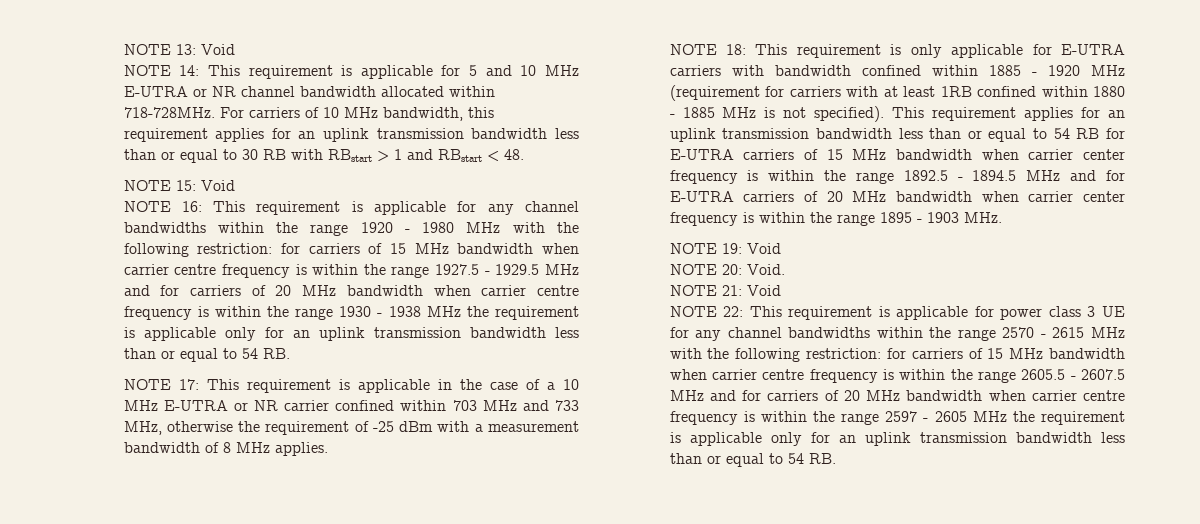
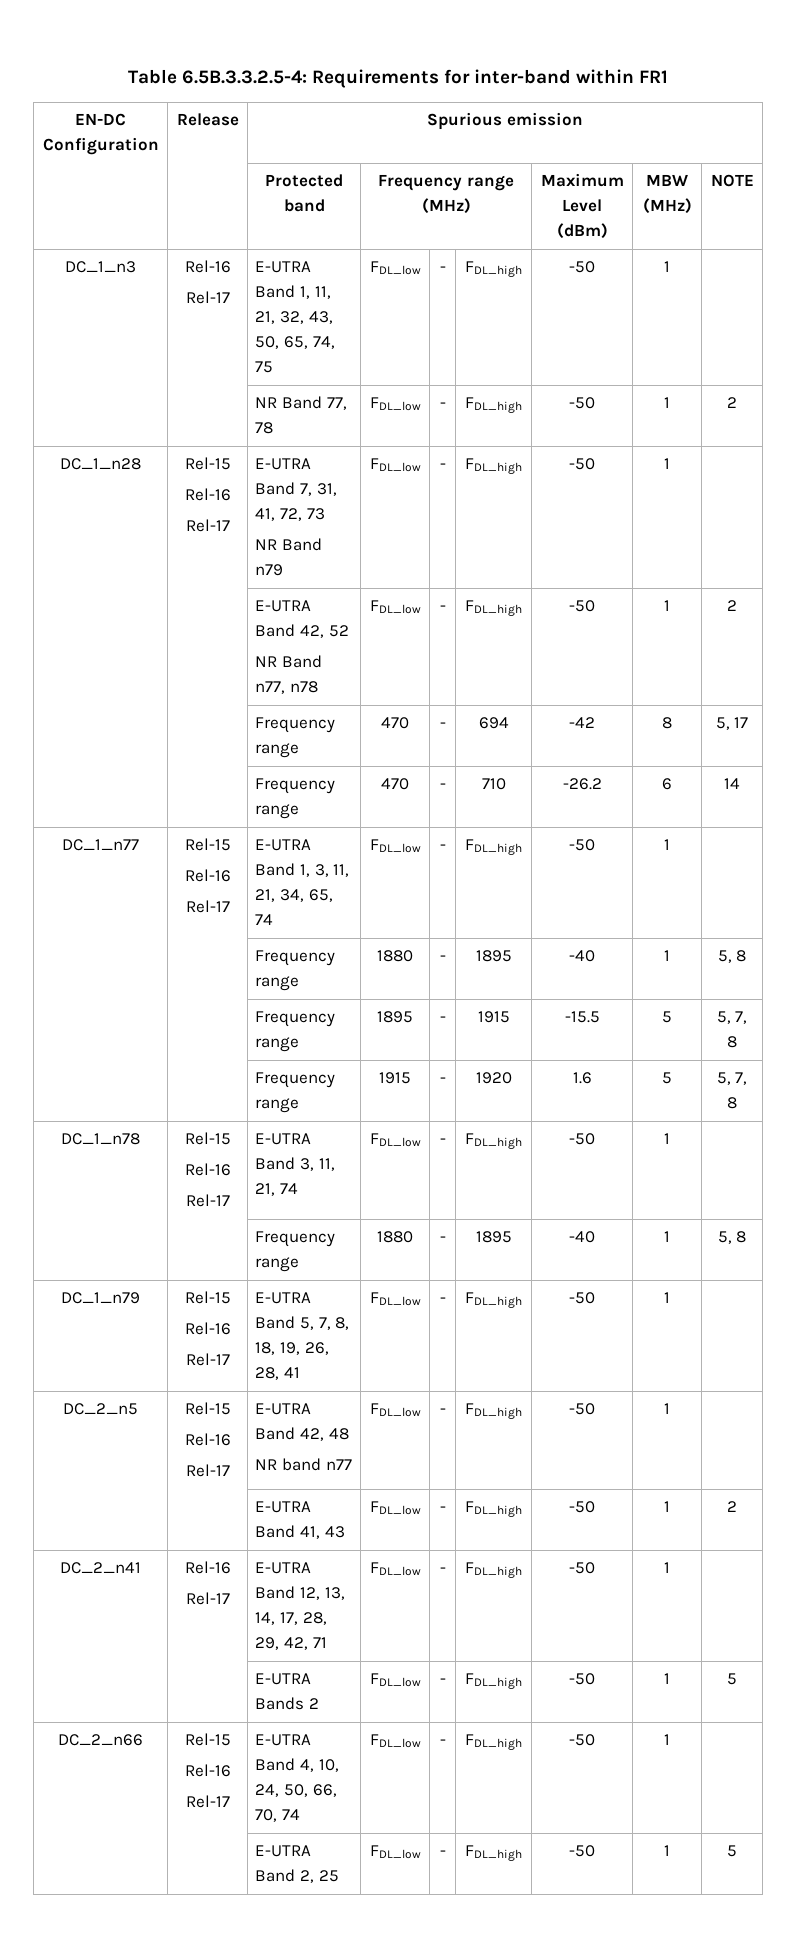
- NOTE 13: Void
- NOTE 14: This requirement is applicable for 5 and 10 MHz E-UTRA or NR channel bandwidth allocated within 718-728MHz. For carriers of 10 MHz bandwidth, this requirement applies for an uplink transmission bandwidth less than or equal to 30 RB with RBstart > 1 and RBstart < 48.
- NOTE 15: Void
- NOTE 16: This requirement is applicable for any channel bandwidths within the range 1920 - 1980 MHz with the following restriction: for carriers of 15 MHz bandwidth when carrier centre frequency is within the range 1927.5 - 1929.5 MHz and for carriers of 20 MHz bandwidth when carrier centre frequency is within the range 1930 - 1938 MHz the requirement is applicable only for an uplink transmission bandwidth less than or equal to 54 RB.
- NOTE 17: This requirement is applicable in the case of a 10 MHz E-UTRA or NR carrier confined within 703 MHz and 733 MHz, otherwise the requirement of -25 dBm with a measurement bandwidth of 8 MHz applies.
- NOTE 18: This requirement is only applicable for E-UTRA carriers with bandwidth confined within 1885 - 1920 MHz (requirement for carriers with at least 1RB confined within 1880 - 1885 MHz is not specified). This requirement applies for an uplink transmission bandwidth less than or equal to 54 RB for E-UTRA carriers of 15 MHz bandwidth when carrier center frequency is within the range 1892.5 - 1894.5 MHz and for E-UTRA carriers of 20 MHz bandwidth when carrier center frequency is within the range 1895 - 1903 MHz.
- NOTE 19: Void
- NOTE 20: Void.
- NOTE 21: Void
- NOTE 22: This requirement is applicable for power class 3 UE for any channel bandwidths within the range 2570 - 2615 MHz with the following restriction: for carriers of 15 MHz bandwidth when carrier centre frequency is within the range 2605.5 - 2607.5 MHz and for carriers of 20 MHz bandwidth when carrier centre frequency is within the range 2597 - 2605 MHz the requirement is applicable only for an uplink transmission bandwidth less than or equal to 54 RB.
+ Table 6.5B.3.3.2.5-4: Requirements for inter-band within FR1
+ EN-DC Configuration | Release | Spurious emission
+ | | Protected band | Frequency range (MHz) | Maximum Level (dBm) | MBW (MHz) | NOTE
+ DC_1_n3 | Rel-16
+ Rel-17 | E-UTRA Band 1, 11, 21, 32, 43, 50, 65, 74, 75 | FDL_low | - | FDL_high | -50 | 1 |
+ | | NR Band 77, 78 | FDL_low | - | FDL_high | -50 | 1 | 2
+ DC_1_n28 | Rel-15
+ Rel-16
+ Rel-17 | E-UTRA Band 7, 31, 41, 72, 73
+ NR Band n79 | FDL_low | - | FDL_high | -50 | 1 |
+ | | E-UTRA Band 42, 52
+ NR Band n77, n78 | FDL_low | - | FDL_high | -50 | 1 | 2
+ | | Frequency range | 470 | - | 694 | -42 | 8 | 5, 17
+ | | Frequency range | 470 | - | 710 | -26.2 | 6 | 14
+ DC_1_n77 | Rel-15
+ Rel-16
+ Rel-17 | E-UTRA Band 1, 3, 11, 21, 34, 65, 74 | FDL_low | - | FDL_high | -50 | 1 |
+ | | Frequency range | 1880 | - | 1895 | -40 | 1 | 5, 8
+ | | Frequency range | 1895 | - | 1915 | -15.5 | 5 | 5, 7, 8
+ | | Frequency range | 1915 | - | 1920 | 1.6 | 5 | 5, 7, 8
+ DC_1_n78 | Rel-15
+ Rel-16
+ Rel-17 | E-UTRA Band 3, 11, 21, 74 | FDL_low | - | FDL_high | -50 | 1 |
+ | | Frequency range | 1880 | - | 1895 | -40 | 1 | 5, 8
+ DC_1_n79 | Rel-15
+ Rel-16
+ Rel-17 | E-UTRA Band 5, 7, 8, 18, 19, 26, 28, 41 | FDL_low | - | FDL_high | -50 | 1 |
+ DC_2_n5 | Rel-15
+ Rel-16
+ Rel-17 | E-UTRA Band 42, 48
+ NR band n77 | FDL_low | - | FDL_high | -50 | 1 |
+ | | E-UTRA Band 41, 43 | FDL_low | - | FDL_high | -50 | 1 | 2
+ DC_2_n41 | Rel-16
+ Rel-17 | E-UTRA Band 12, 13, 14, 17, 28, 29, 42, 71 | FDL_low | - | FDL_high | -50 | 1 |
+ | | E-UTRA Bands 2 | FDL_low | - | FDL_high | -50 | 1 | 5
+ DC_2_n66 | Rel-15
+ Rel-16
+ Rel-17 | E-UTRA Band 4, 10, 24, 50, 66, 70, 74 | FDL_low | - | FDL_high | -50 | 1 |
+ | | E-UTRA Band 2, 25 | FDL_low | - | FDL_high | -50 | 1 | 5

